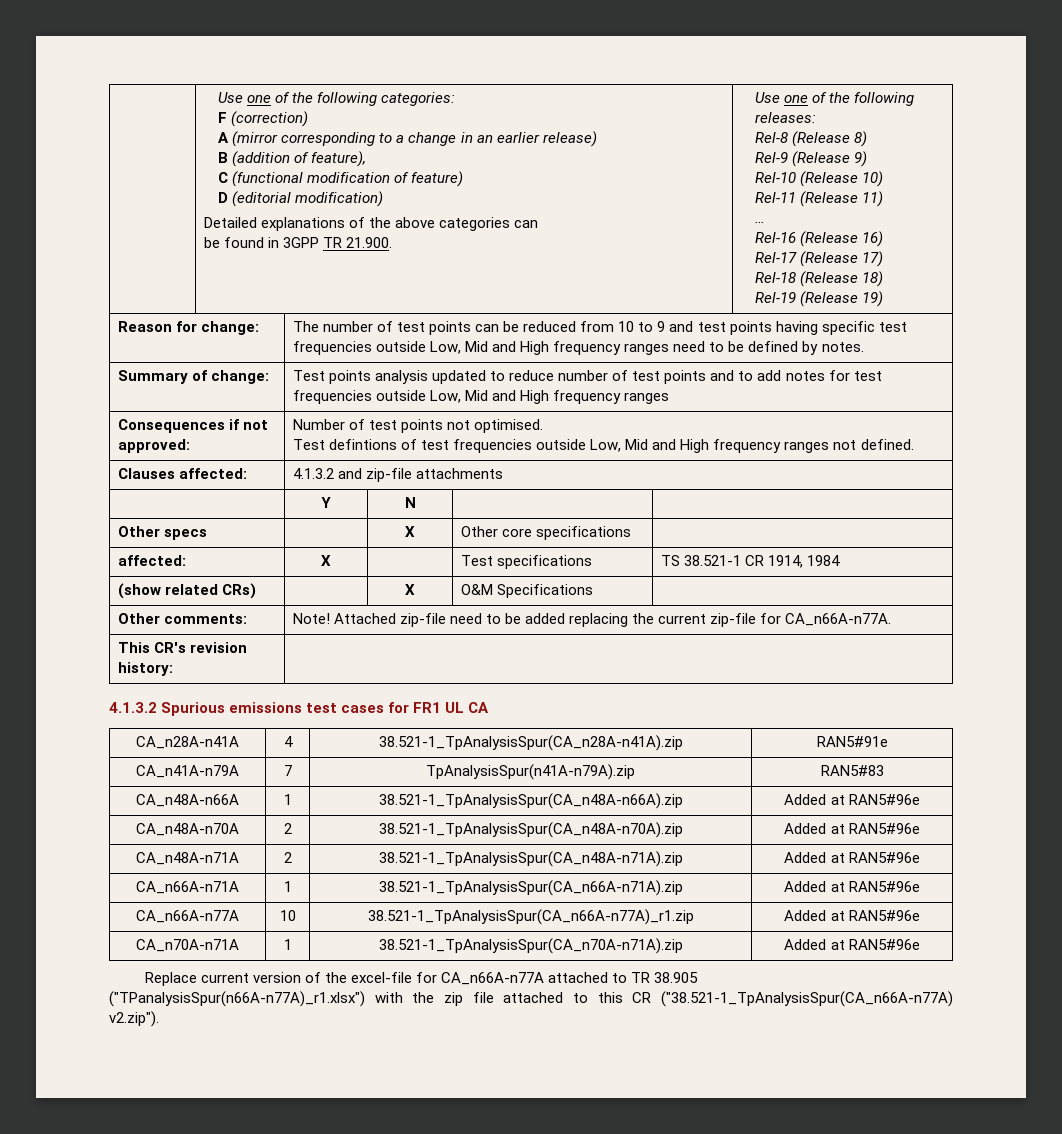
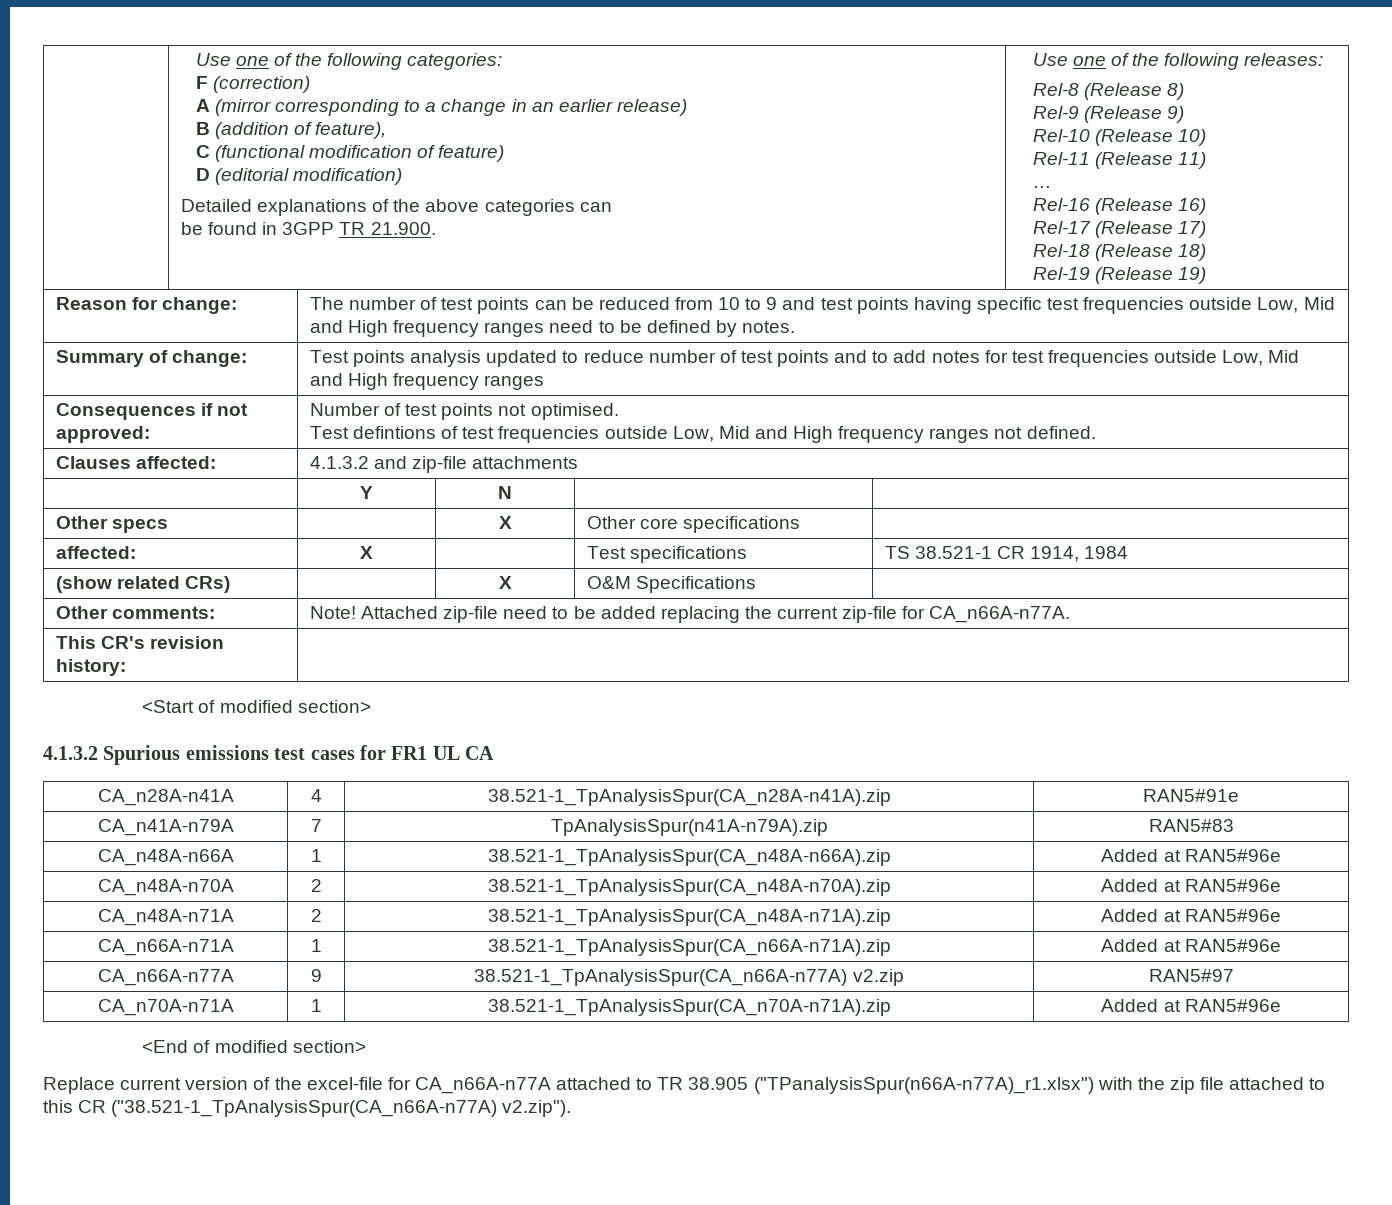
+ <Start of modified section>
- CA_n66A-n77A | 10 | 38.521-1_TpAnalysisSpur(CA_n66A-n77A)_r1.zip | Added at RAN5#96e
+ CA_n66A-n77A | 9 | 38.521-1_TpAnalysisSpur(CA_n66A-n77A) v2.zip | RAN5#97
+ <End of modified section>

